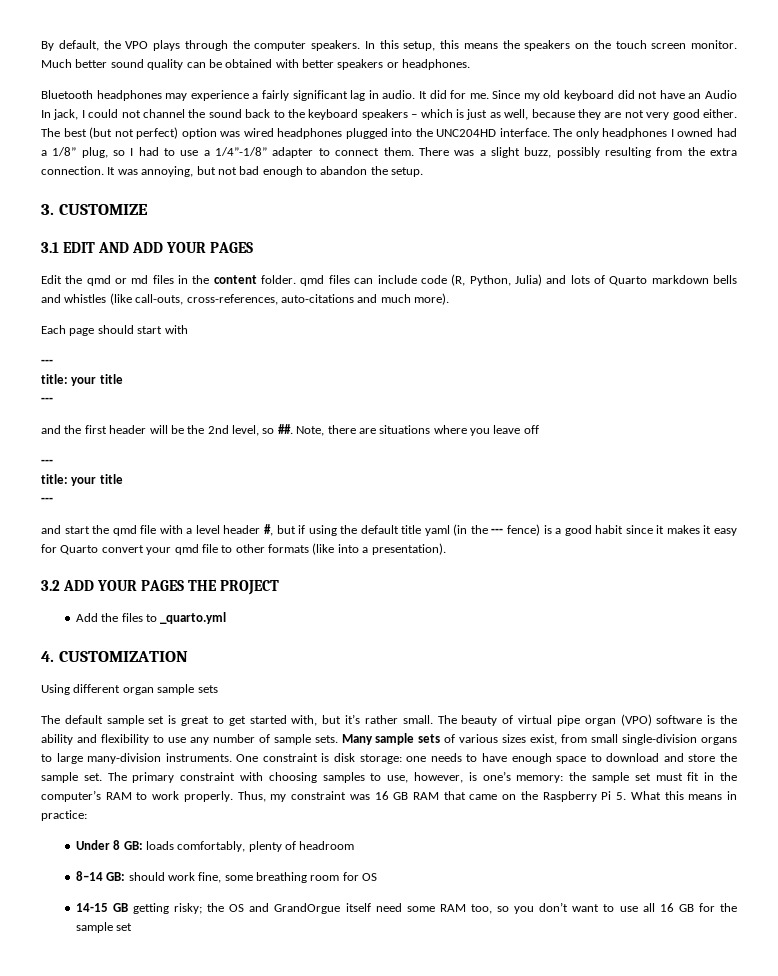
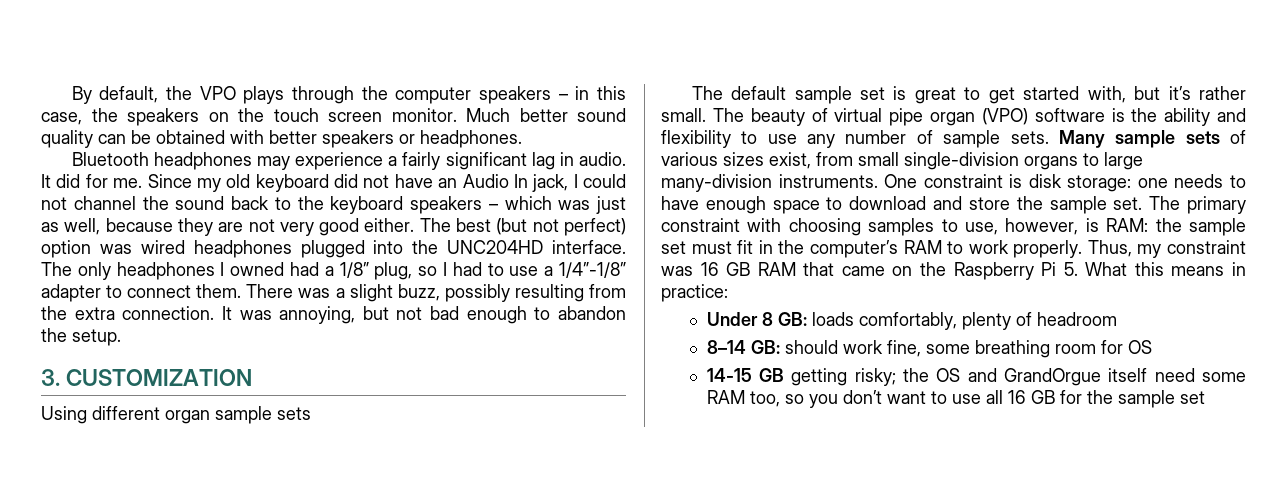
- By default, the VPO plays through the computer speakers. In this setup, this means the speakers on the touch screen monitor.
+ By default, the VPO plays through the computer speakers – in this case, the speakers on the touch screen monitor.
- Since my old keyboard did not have an Audio In jack, I could not channel the sound back to the keyboard speakers – which is just as well, because they are not very good either.
+ Since my old keyboard did not have an Audio In jack, I could not channel the sound back to the keyboard speakers – which was just as well, because they are not very good either.
- 3. CUSTOMIZE
- 3.1 EDIT AND ADD YOUR PAGES
- Edit the qmd or md files in the content folder. qmd files can include code (R, Python, Julia) and lots of Quarto markdown bells and whistles (like call-outs, cross-references, auto-citations and much more).
- Each page should start with
- ---
- title: your title
- ---
- and the first header will be the 2nd level, so ##. Note, there are situations where you leave off
- ---
- title: your title
- ---
- and start the qmd file with a level header #, but if using the default title yaml (in the --- fence) is a good habit since it makes it easy for Quarto convert your qmd file to other formats (like into a presentation).
- 3.2 ADD YOUR PAGES THE PROJECT
- Add the files to _quarto.yml
- 4. CUSTOMIZATION
+ 3. CUSTOMIZATION
- The primary constraint with choosing samples to use, however, is one’s memory: the sample set must fit in the computer’s RAM to work properly.
+ The primary constraint with choosing samples to use, however, is RAM: the sample set must fit in the computer’s RAM to work properly.

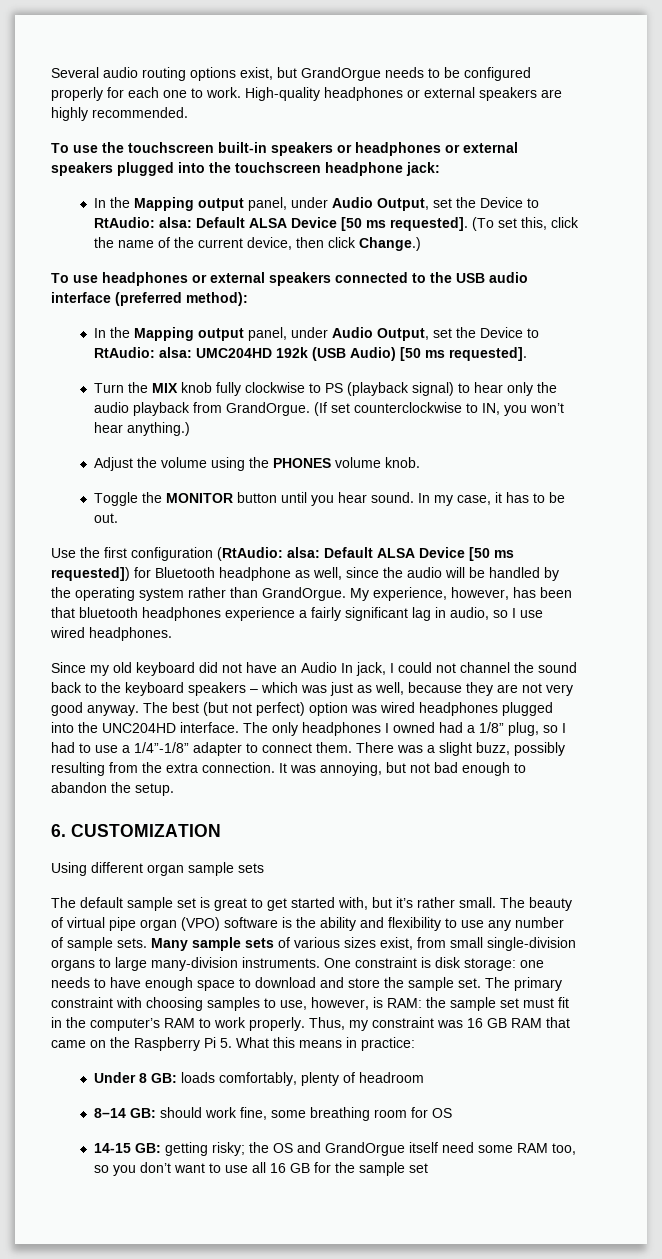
- By default, the VPO plays through the computer speakers – in this case, the speakers on the touch screen monitor. Much better sound quality can be obtained with better speakers or headphones.
- Bluetooth headphones may experience a fairly significant lag in audio. It did for me. Since my old keyboard did not have an Audio In jack, I could not channel the sound back to the keyboard speakers – which was just as well, because they are not very good either.
+ Several audio routing options exist, but GrandOrgue needs to be configured properly for each one to work. High-quality headphones or external speakers are highly recommended.
+ To use the touchscreen built-in speakers or headphones or external speakers plugged into the touchscreen headphone jack:
+ In the Mapping output panel, under Audio Output, set the Device to RtAudio: alsa: Default ALSA Device [50 ms requested]. (To set this, click the name of the current device, then click Change.)
+ To use headphones or external speakers connected to the USB audio interface (preferred method):
+ In the Mapping output panel, under Audio Output, set the Device to RtAudio: alsa: UMC204HD 192k (USB Audio) [50 ms requested].
+ Turn the MIX knob fully clockwise to PS (playback signal) to hear only the audio playback from GrandOrgue. (If set counterclockwise to IN, you won’t hear anything.)
+ Adjust the volume using the PHONES volume knob.
+ Toggle the MONITOR button until you hear sound. In my case, it has to be out.
+ Use the first configuration (RtAudio: alsa: Default ALSA Device [50 ms requested]) for Bluetooth headphone as well, since the audio will be handled by the operating system rather than GrandOrgue. My experience, however, has been that bluetooth headphones experience a fairly significant lag in audio, so I use wired headphones.
+ Since my old keyboard did not have an Audio In jack, I could not channel the sound back to the keyboard speakers – which was just as well, because they are not very good anyway.
- 3. CUSTOMIZATION
+ 6. CUSTOMIZATION
- 14-15 GB getting risky; the OS and GrandOrgue itself need some RAM too, so you don’t want to use all 16 GB for the sample set
+ 14-15 GB: getting risky; the OS and GrandOrgue itself need some RAM too, so you don’t want to use all 16 GB for the sample set

